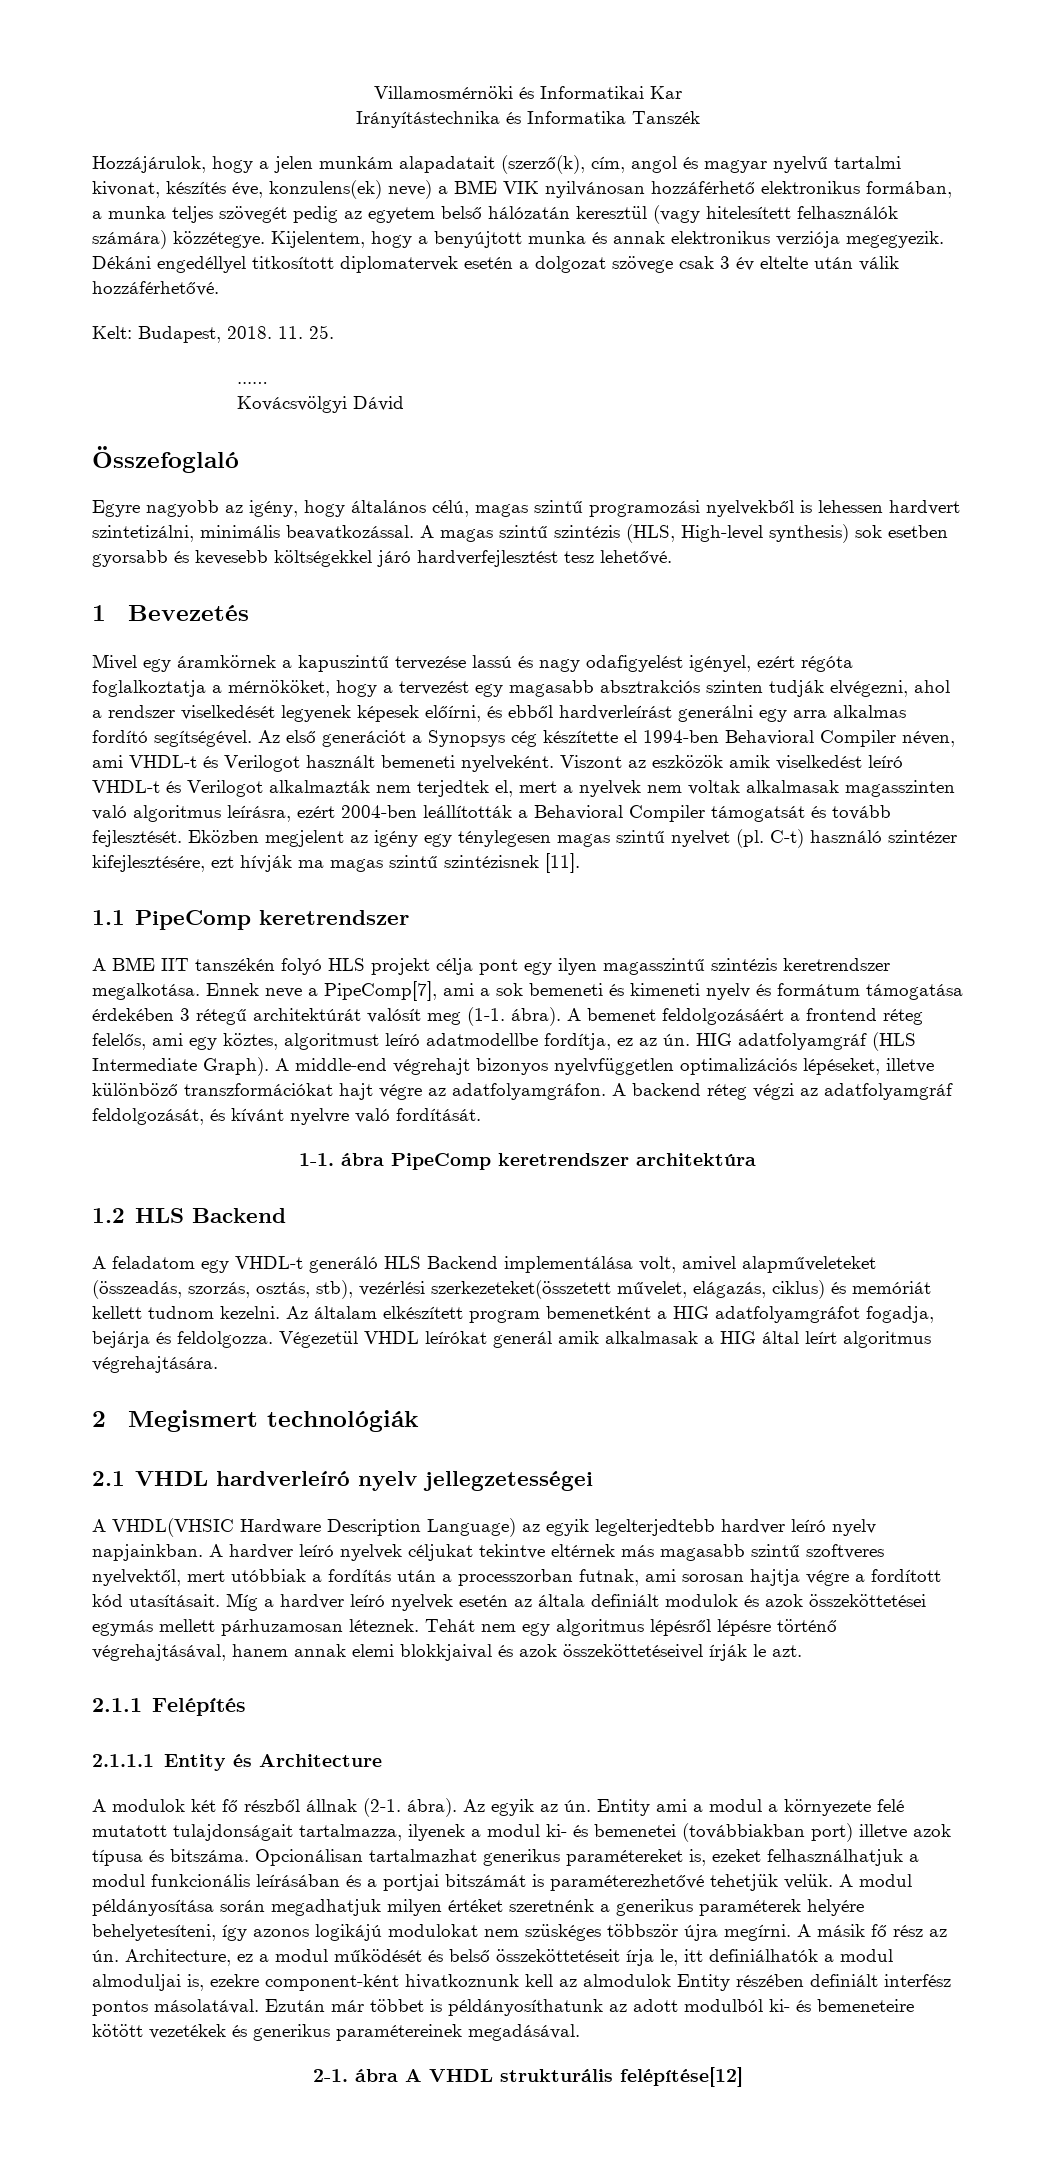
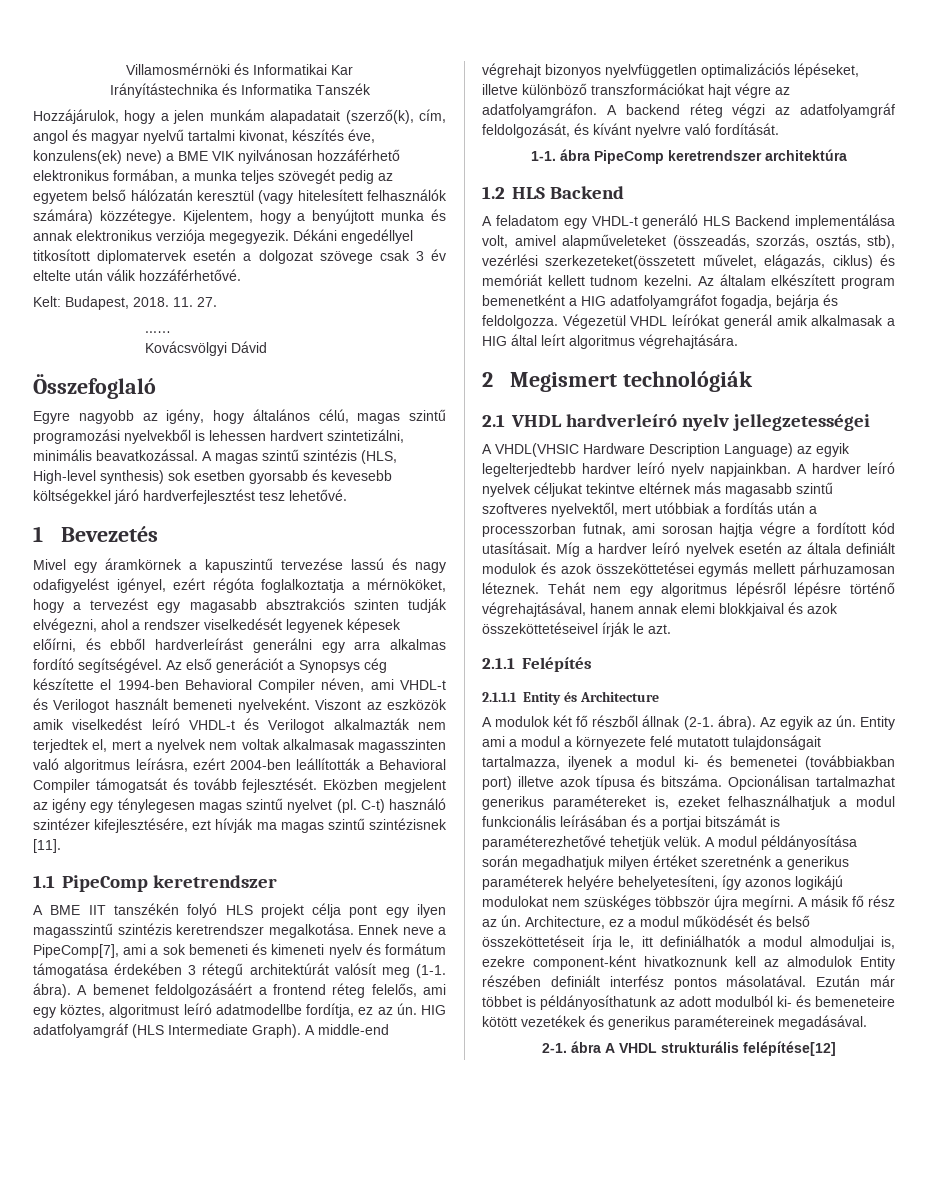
- 11. 25.
+ 11. 27.

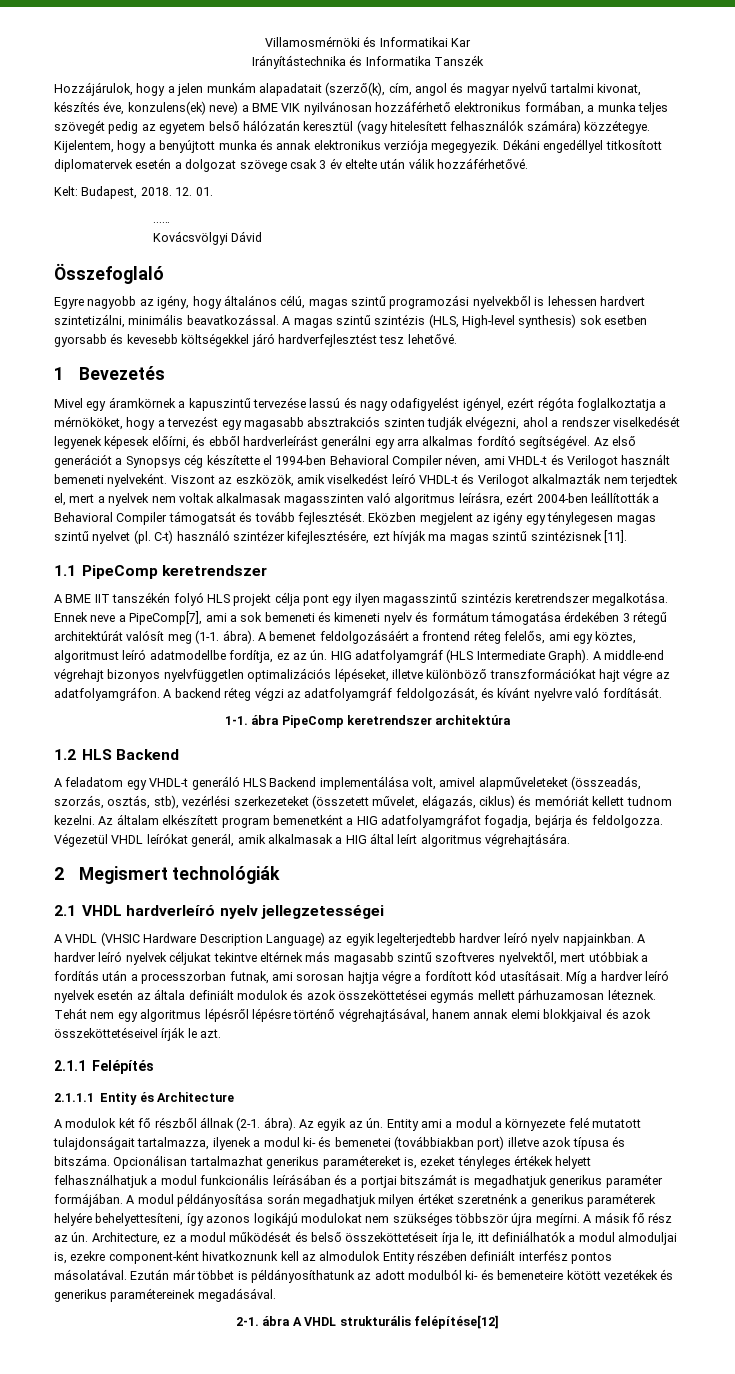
- 11. 27.
+ 12. 01.
- Viszont az eszközök amik viselkedést leíró VHDL-t és Verilogot alkalmazták nem terjedtek el, mert a nyelvek nem voltak alkalmasak magasszinten való algoritmus leírásra, ezért 2004-ben leállították a Behavioral Compiler támogatsát és tovább fejlesztését.
+ Viszont az eszközök, amik viselkedést leíró VHDL-t és Verilogot alkalmazták nem terjedtek el, mert a nyelvek nem voltak alkalmasak magasszinten való algoritmus leírásra, ezért 2004-ben leállították a Behavioral Compiler támogatsát és tovább fejlesztését.
- A feladatom egy VHDL-t generáló HLS Backend implementálása volt, amivel alapműveleteket (összeadás, szorzás, osztás, stb), vezérlési szerkezeteket(összetett művelet, elágazás, ciklus) és memóriát kellett tudnom kezelni.
+ A feladatom egy VHDL-t generáló HLS Backend implementálása volt, amivel alapműveleteket (összeadás, szorzás, osztás, stb), vezérlési szerkezeteket (összetett művelet, elágazás, ciklus) és memóriát kellett tudnom kezelni.
- Végezetül VHDL leírókat generál amik alkalmasak a HIG által leírt algoritmus végrehajtására.
+ Végezetül VHDL leírókat generál, amik alkalmasak a HIG által leírt algoritmus végrehajtására.
- A VHDL(VHSIC Hardware Description Language) az egyik legelterjedtebb hardver leíró nyelv napjainkban.
+ A VHDL (VHSIC Hardware Description Language) az egyik legelterjedtebb hardver leíró nyelv napjainkban.
- Opcionálisan tartalmazhat generikus paramétereket is, ezeket felhasználhatjuk a modul funkcionális leírásában és a portjai bitszámát is paraméterezhetővé tehetjük velük.
+ Opcionálisan tartalmazhat generikus paramétereket is, ezeket tényleges értékek helyett felhasználhatjuk a modul funkcionális leírásában és a portjai bitszámát is megadhatjuk generikus paraméter formájában.
- A modul példányosítása során megadhatjuk milyen értéket szeretnénk a generikus paraméterek helyére behelyetesíteni, így azonos logikájú modulokat nem szüskéges többször újra megírni.
+ A modul példányosítása során megadhatjuk milyen értéket szeretnénk a generikus paraméterek helyére behelyettesíteni, így azonos logikájú modulokat nem szükséges többször újra megírni.

